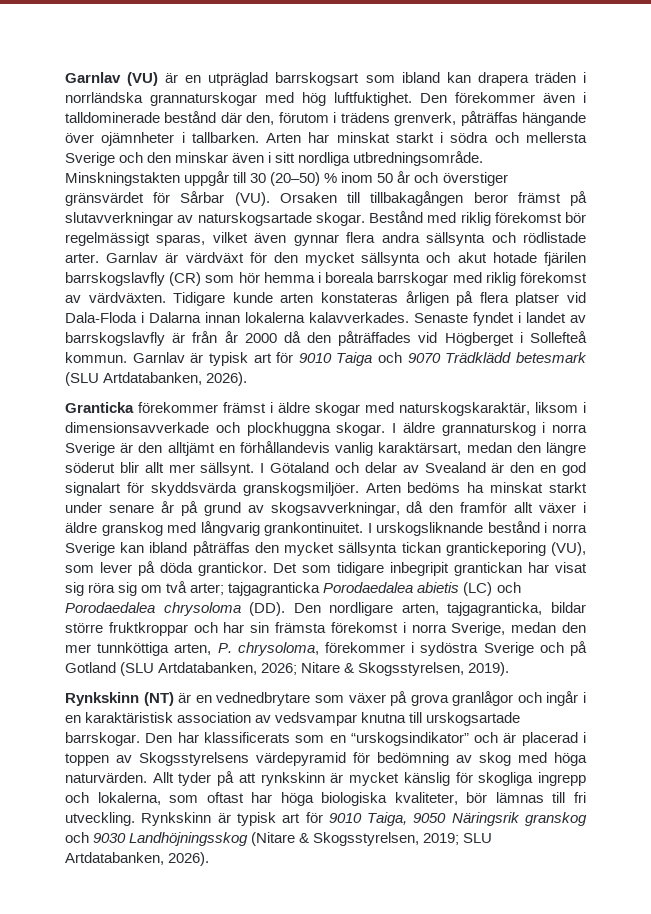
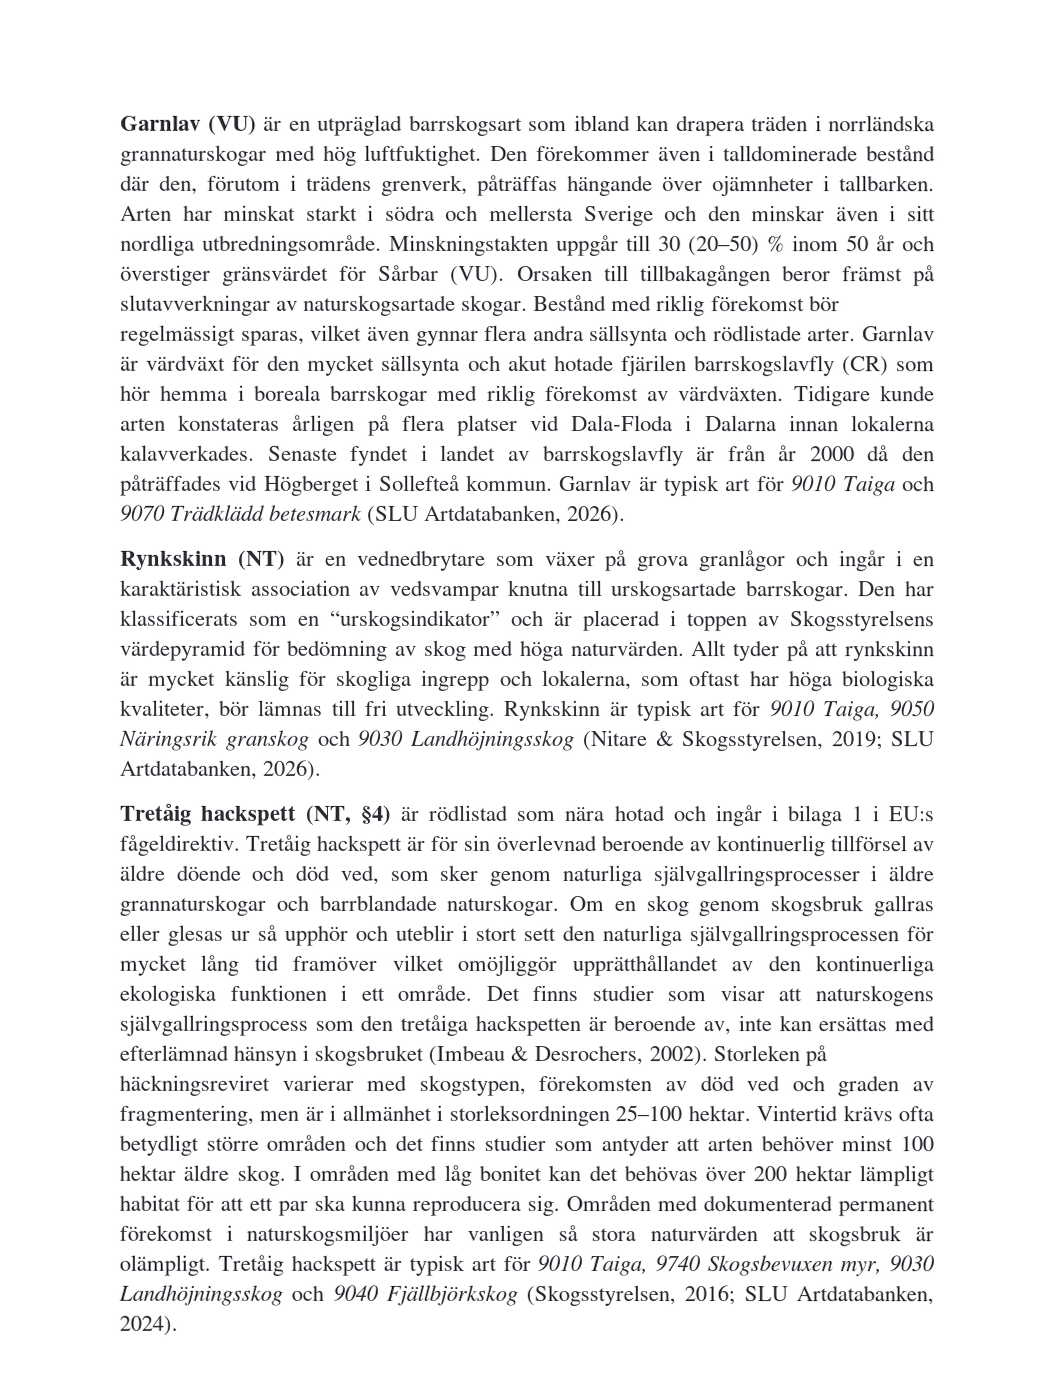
- Granticka förekommer främst i äldre skogar med naturskogskaraktär, liksom i dimensionsavverkade och plockhuggna skogar. I äldre grannaturskog i norra Sverige är den alltjämt en förhållandevis vanlig karaktärsart, medan den längre söderut blir allt mer sällsynt. I Götaland och delar av Svealand är den en god signalart för skyddsvärda granskogsmiljöer. Arten bedöms ha minskat starkt under senare år på grund av skogsavverkningar, då den framför allt växer i äldre granskog med långvarig grankontinuitet. I urskogsliknande bestånd i norra Sverige kan ibland påträffas den mycket sällsynta tickan grantickeporing (VU), som lever på döda grantickor. Det som tidigare inbegripit grantickan har visat sig röra sig om två arter; tajgagranticka Porodaedalea abietis (LC) och Porodaedalea chrysoloma (DD). Den nordligare arten, tajgagranticka, bildar större fruktkroppar och har sin främsta förekomst i norra Sverige, medan den mer tunnköttiga arten, P. chrysoloma, förekommer i sydöstra Sverige och på Gotland (SLU Artdatabanken, 2026; Nitare & Skogsstyrelsen, 2019).
+ Tretåig hackspett (NT, §4) är rödlistad som nära hotad och ingår i bilaga 1 i EU:s fågeldirektiv. Tretåig hackspett är för sin överlevnad beroende av kontinuerlig tillförsel av äldre döende och död ved, som sker genom naturliga självgallringsprocesser i äldre grannaturskogar och barrblandade naturskogar. Om en skog genom skogsbruk gallras eller glesas ur så upphör och uteblir i stort sett den naturliga självgallringsprocessen för mycket lång tid framöver vilket omöjliggör upprätthållandet av den kontinuerliga ekologiska funktionen i ett område. Det finns studier som visar att naturskogens självgallringsprocess som den tretåiga hackspetten är beroende av, inte kan ersättas med efterlämnad hänsyn i skogsbruket (Imbeau & Desrochers, 2002). Storleken på häckningsreviret varierar med skogstypen, förekomsten av död ved och graden av fragmentering, men är i allmänhet i storleksordningen 25–100 hektar. Vintertid krävs ofta betydligt större områden och det finns studier som antyder att arten behöver minst 100 hektar äldre skog. I områden med låg bonitet kan det behövas över 200 hektar lämpligt habitat för att ett par ska kunna reproducera sig. Områden med dokumenterad permanent förekomst i naturskogsmiljöer har vanligen så stora naturvärden att skogsbruk är olämpligt. Tretåig hackspett är typisk art för 9010 Taiga, 9740 Skogsbevuxen myr, 9030 Landhöjningsskog och 9040 Fjällbjörkskog (Skogsstyrelsen, 2016; SLU Artdatabanken, 2024).

